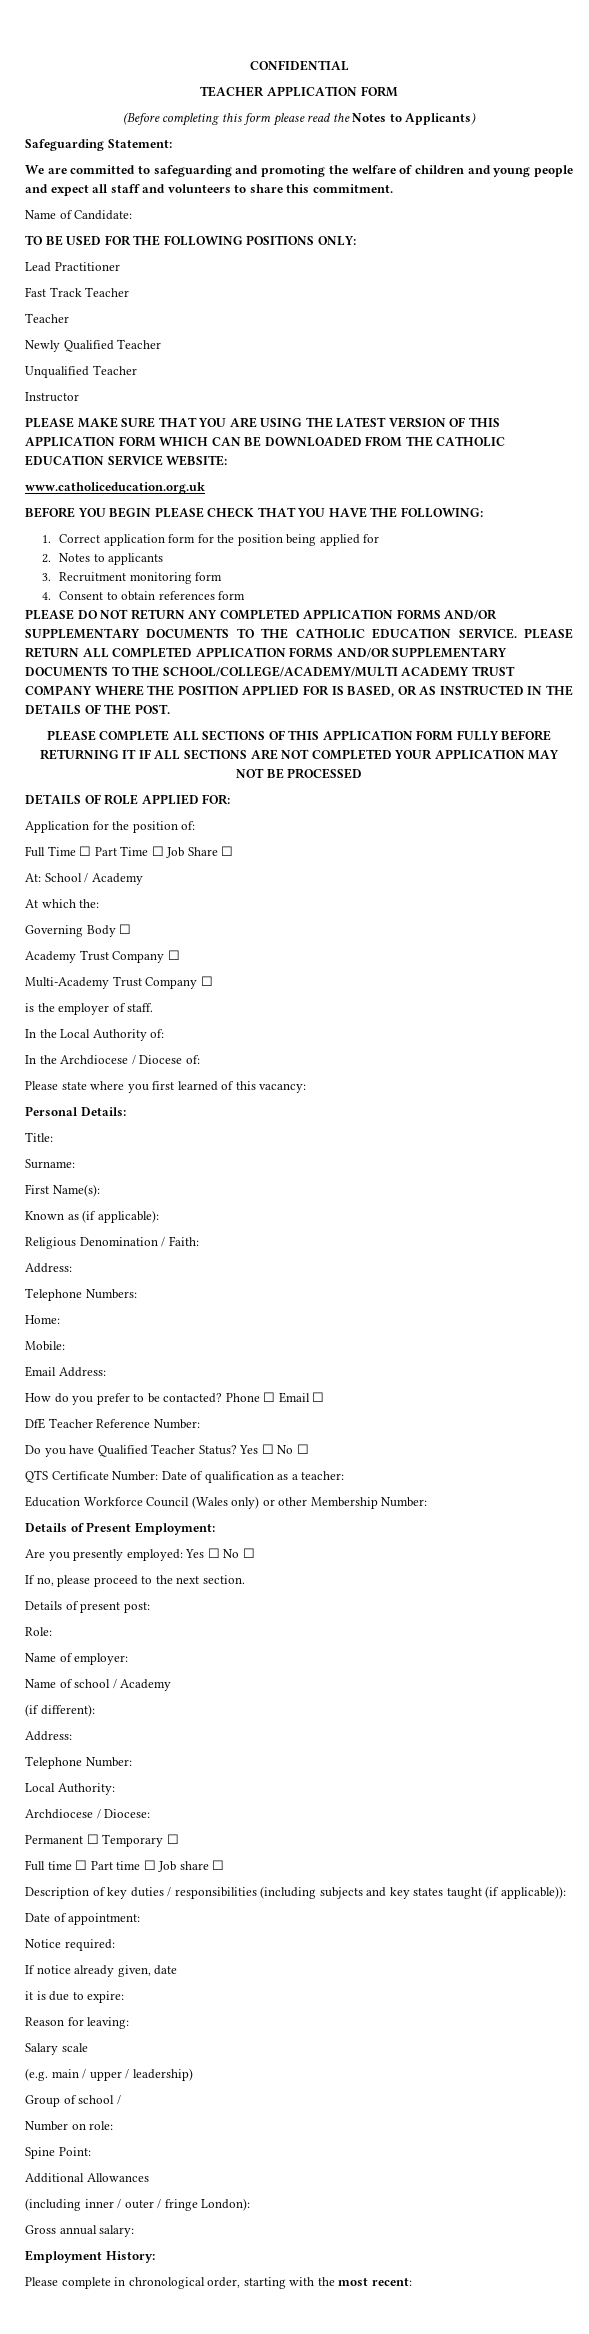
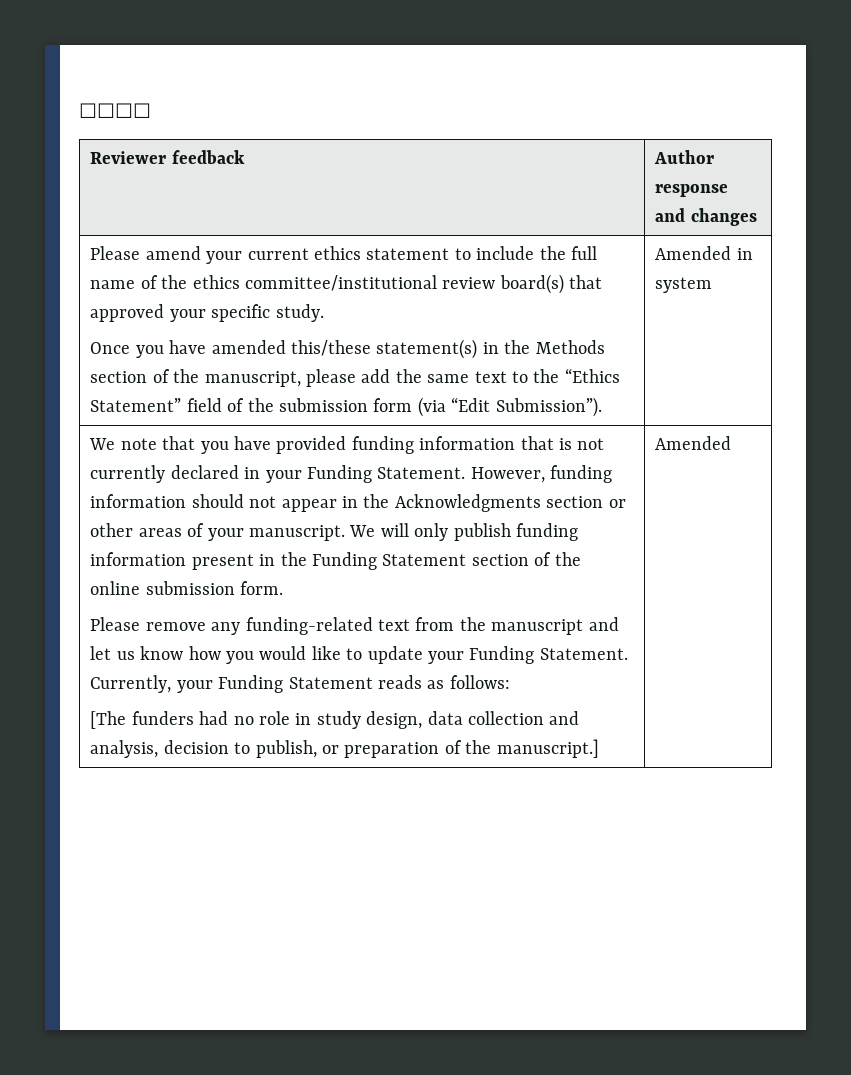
- CONFIDENTIAL
- TEACHER APPLICATION FORM
- (Before completing this form please read the Notes to Applicants)
- Safeguarding Statement:
- We are committed to safeguarding and promoting the welfare of children and young people and expect all staff and volunteers to share this commitment.
- Name of Candidate:
- TO BE USED FOR THE FOLLOWING POSITIONS ONLY:
- Lead Practitioner
- Fast Track Teacher
- Teacher
- Newly Qualified Teacher
- Unqualified Teacher
- Instructor
- PLEASE MAKE SURE THAT YOU ARE USING THE LATEST VERSION OF THIS APPLICATION FORM WHICH CAN BE DOWNLOADED FROM THE CATHOLIC EDUCATION SERVICE WEBSITE:
- www.catholiceducation.org.uk
- BEFORE YOU BEGIN PLEASE CHECK THAT YOU HAVE THE FOLLOWING:
- 1. Correct application form for the position being applied for
- 2. Notes to applicants
- 3. Recruitment monitoring form
- 4. Consent to obtain references form
- PLEASE DO NOT RETURN ANY COMPLETED APPLICATION FORMS AND/OR SUPPLEMENTARY DOCUMENTS TO THE CATHOLIC EDUCATION SERVICE. PLEASE RETURN ALL COMPLETED APPLICATION FORMS AND/OR SUPPLEMENTARY DOCUMENTS TO THE SCHOOL/COLLEGE/ACADEMY/MULTI ACADEMY TRUST COMPANY WHERE THE POSITION APPLIED FOR IS BASED, OR AS INSTRUCTED IN THE DETAILS OF THE POST.
- PLEASE COMPLETE ALL SECTIONS OF THIS APPLICATION FORM FULLY BEFORE RETURNING IT IF ALL SECTIONS ARE NOT COMPLETED YOUR APPLICATION MAY NOT BE PROCESSED
- DETAILS OF ROLE APPLIED FOR:
- Application for the position of:
- Full Time ☐ Part Time ☐ Job Share ☐
- At: School / Academy
- At which the:
- Governing Body ☐
- Academy Trust Company ☐
- Multi-Academy Trust Company ☐
- is the employer of staff.
- In the Local Authority of:
- In the Archdiocese / Diocese of:
- Please state where you first learned of this vacancy:
- Personal Details:
- Title:
- Surname:
- First Name(s):
- Known as (if applicable):
- Religious Denomination / Faith:
- Address:
- Telephone Numbers:
- Home:
- Mobile:
- Email Address:
- How do you prefer to be contacted? Phone ☐ Email ☐
- DfE Teacher Reference Number:
- Do you have Qualified Teacher Status? Yes ☐ No ☐
- QTS Certificate Number: Date of qualification as a teacher:
- Education Workforce Council (Wales only) or other Membership Number:
- Details of Present Employment:
- Are you presently employed: Yes ☐ No ☐
- If no, please proceed to the next section.
- Details of present post:
- Role:
- Name of employer:
- Name of school / Academy
- (if different):
- Address:
- Telephone Number:
- Local Authority:
- Archdiocese / Diocese:
- Permanent ☐ Temporary ☐
- Full time ☐ Part time ☐ Job share ☐
- Description of key duties / responsibilities (including subjects and key states taught (if applicable)):
- Date of appointment:
- Notice required:
- If notice already given, date
- it is due to expire:
- Reason for leaving:
- Salary scale
- (e.g. main / upper / leadership)
- Group of school /
- Number on role:
- Spine Point:
- Additional Allowances
- (including inner / outer / fringe London):
- Gross annual salary:
- Employment History:
- Please complete in chronological order, starting with the most recent:
+ ☐☐☐☐
+ Reviewer feedback | Author response and changes
+ Please amend your current ethics statement to include the full name of the ethics committee/institutional review board(s) that approved your specific study.
+ Once you have amended this/these statement(s) in the Methods section of the manuscript, please add the same text to the “Ethics Statement” field of the submission form (via “Edit Submission”). | Amended in system
+ We note that you have provided funding information that is not currently declared in your Funding Statement. However, funding information should not appear in the Acknowledgments section or other areas of your manuscript. We will only publish funding information present in the Funding Statement section of the online submission form.
+ Please remove any funding-related text from the manuscript and let us know how you would like to update your Funding Statement. Currently, your Funding Statement reads as follows:
+ [The funders had no role in study design, data collection and analysis, decision to publish, or preparation of the manuscript.] | Amended

